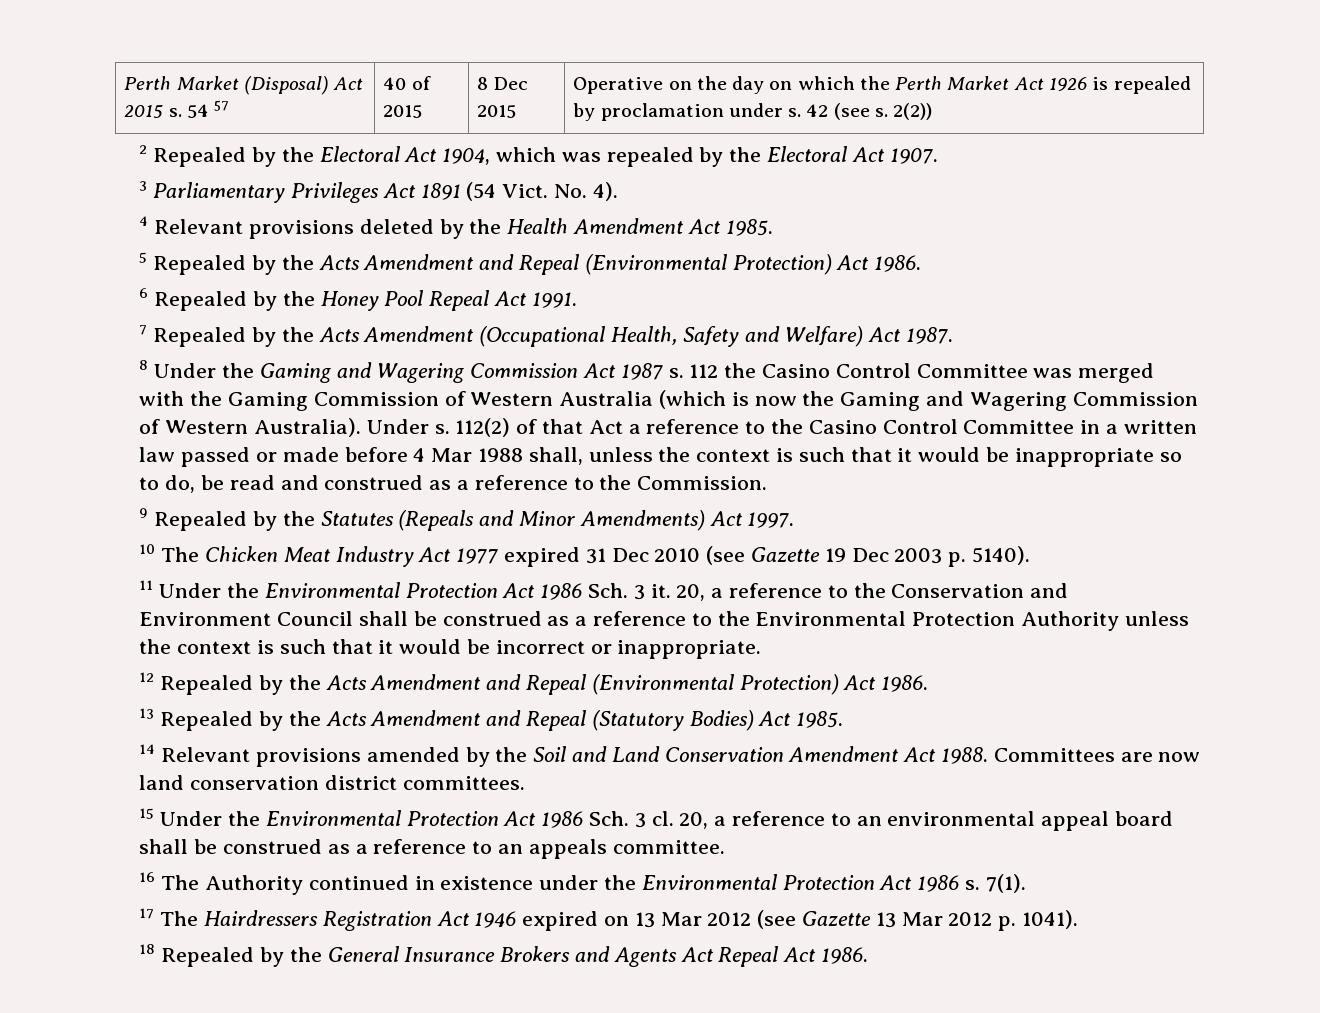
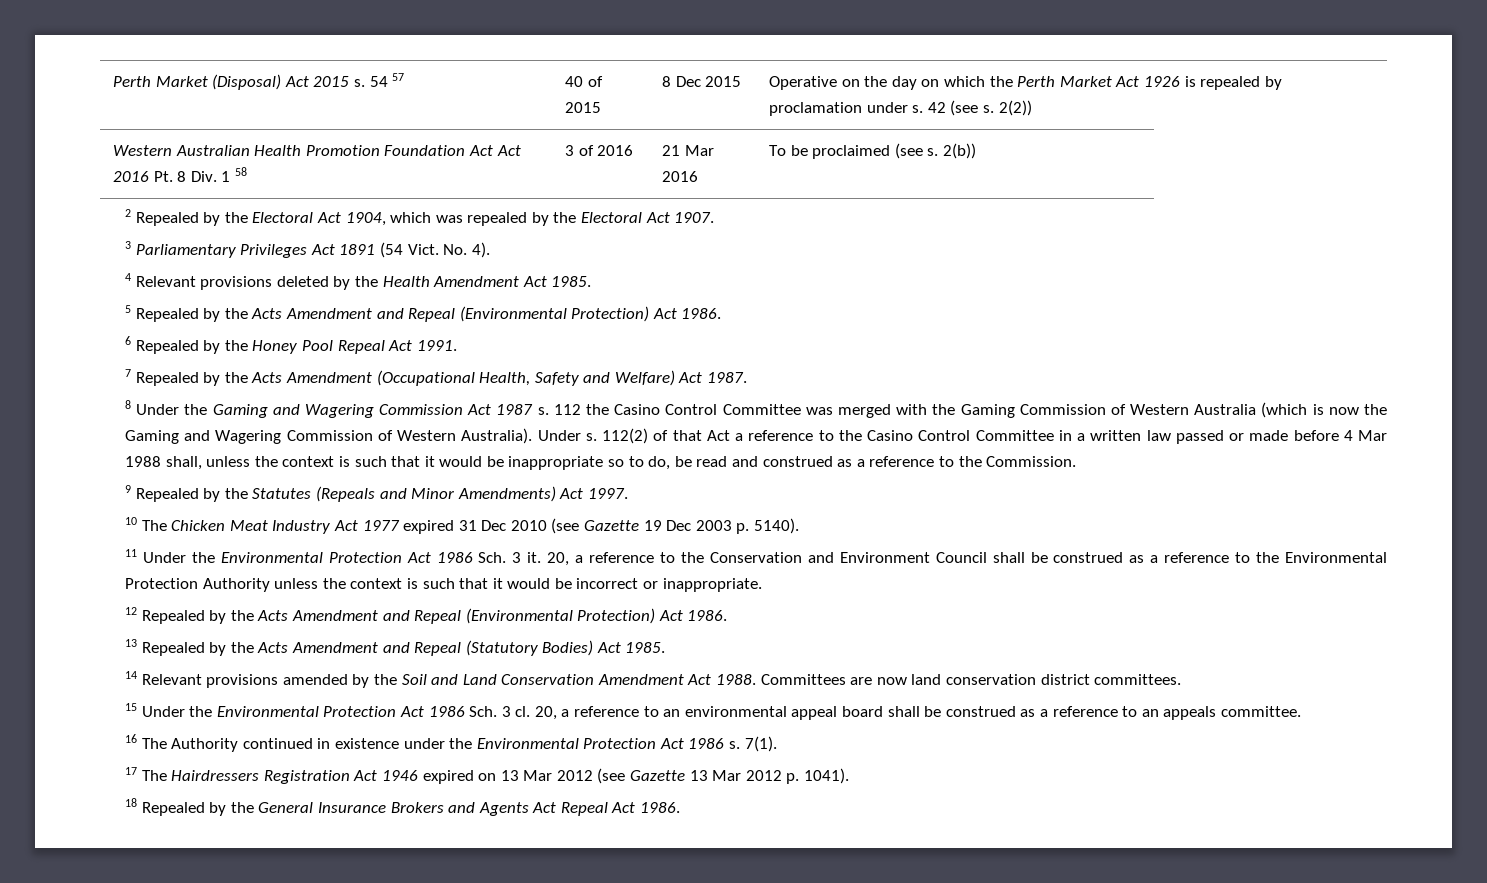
+ Western Australian Health Promotion Foundation Act Act 2016 Pt. 8 Div. 1 58 | 3 of 2016 | 21 Mar 2016 | To be proclaimed (see s. 2(b))

